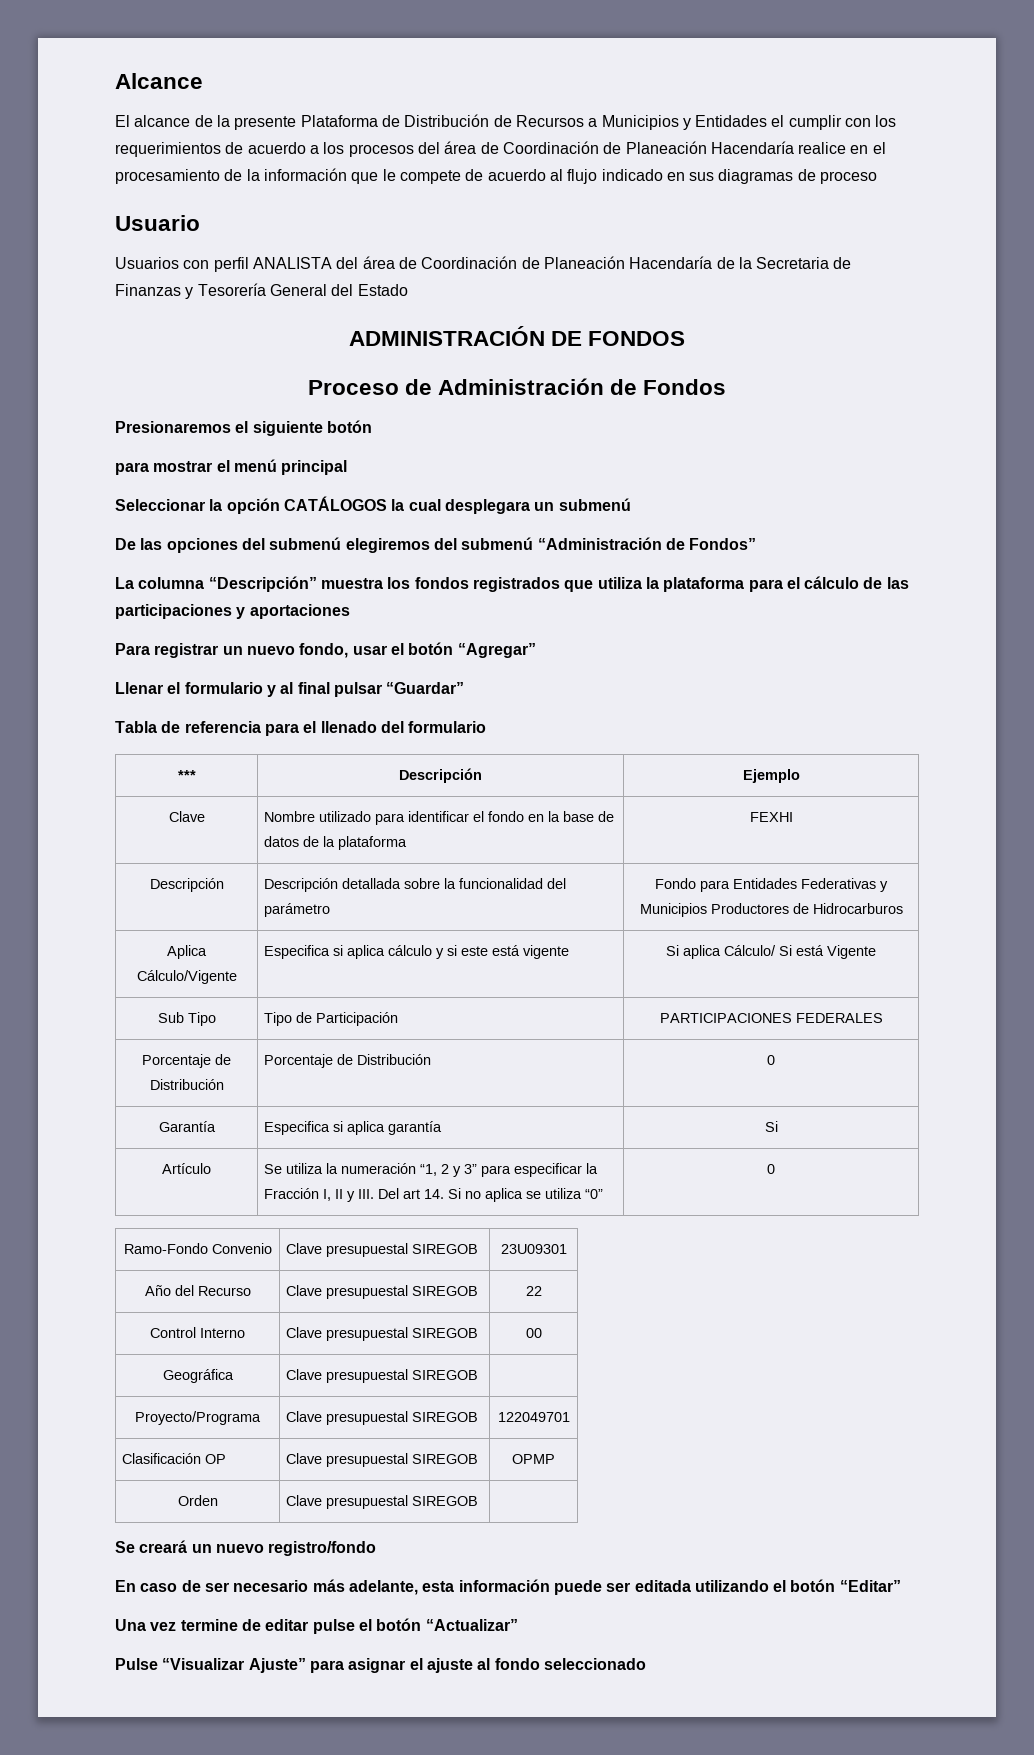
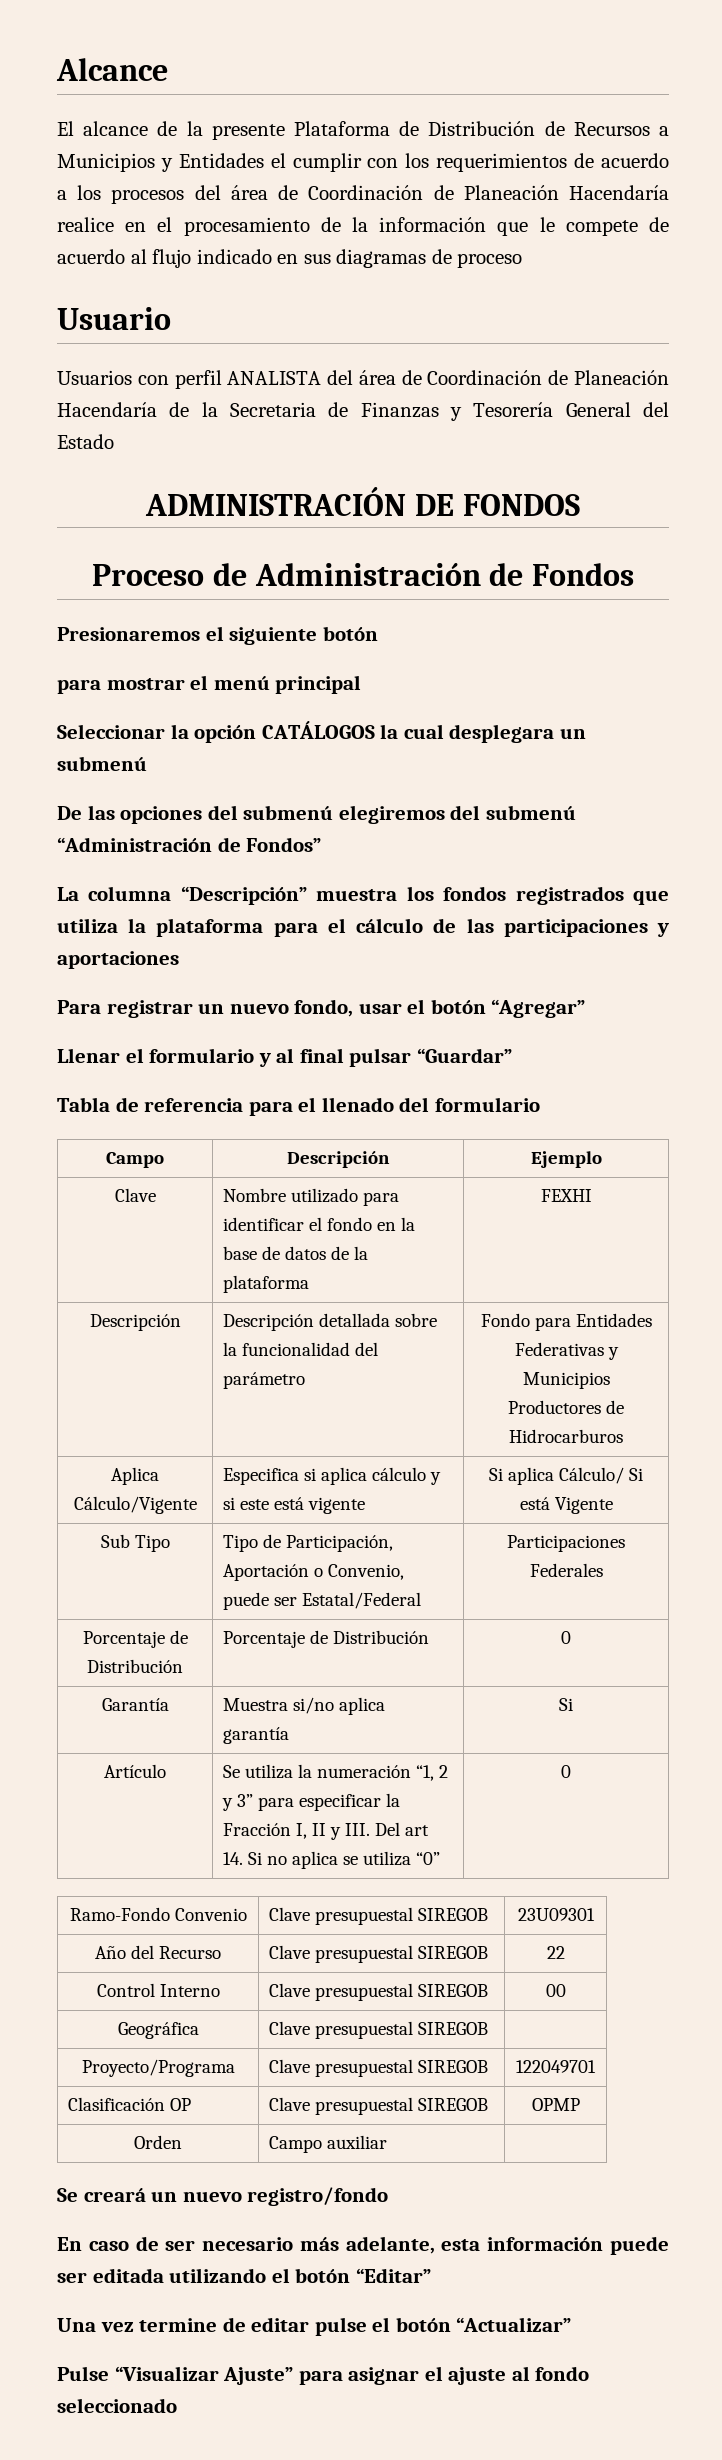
- *** | Descripción | Ejemplo
+ Campo | Descripción | Ejemplo
- Sub Tipo | Tipo de Participación | PARTICIPACIONES FEDERALES
+ Sub Tipo | Tipo de Participación, Aportación o Convenio, puede ser Estatal/Federal | Participaciones Federales
- Garantía | Especifica si aplica garantía | Si
+ Garantía | Muestra si/no aplica garantía | Si
- Orden | Clave presupuestal SIREGOB |
+ Orden | Campo auxiliar |

